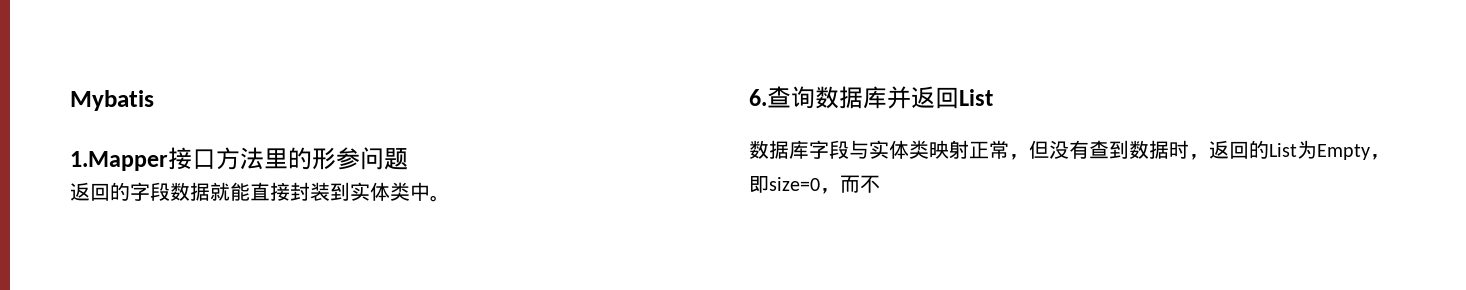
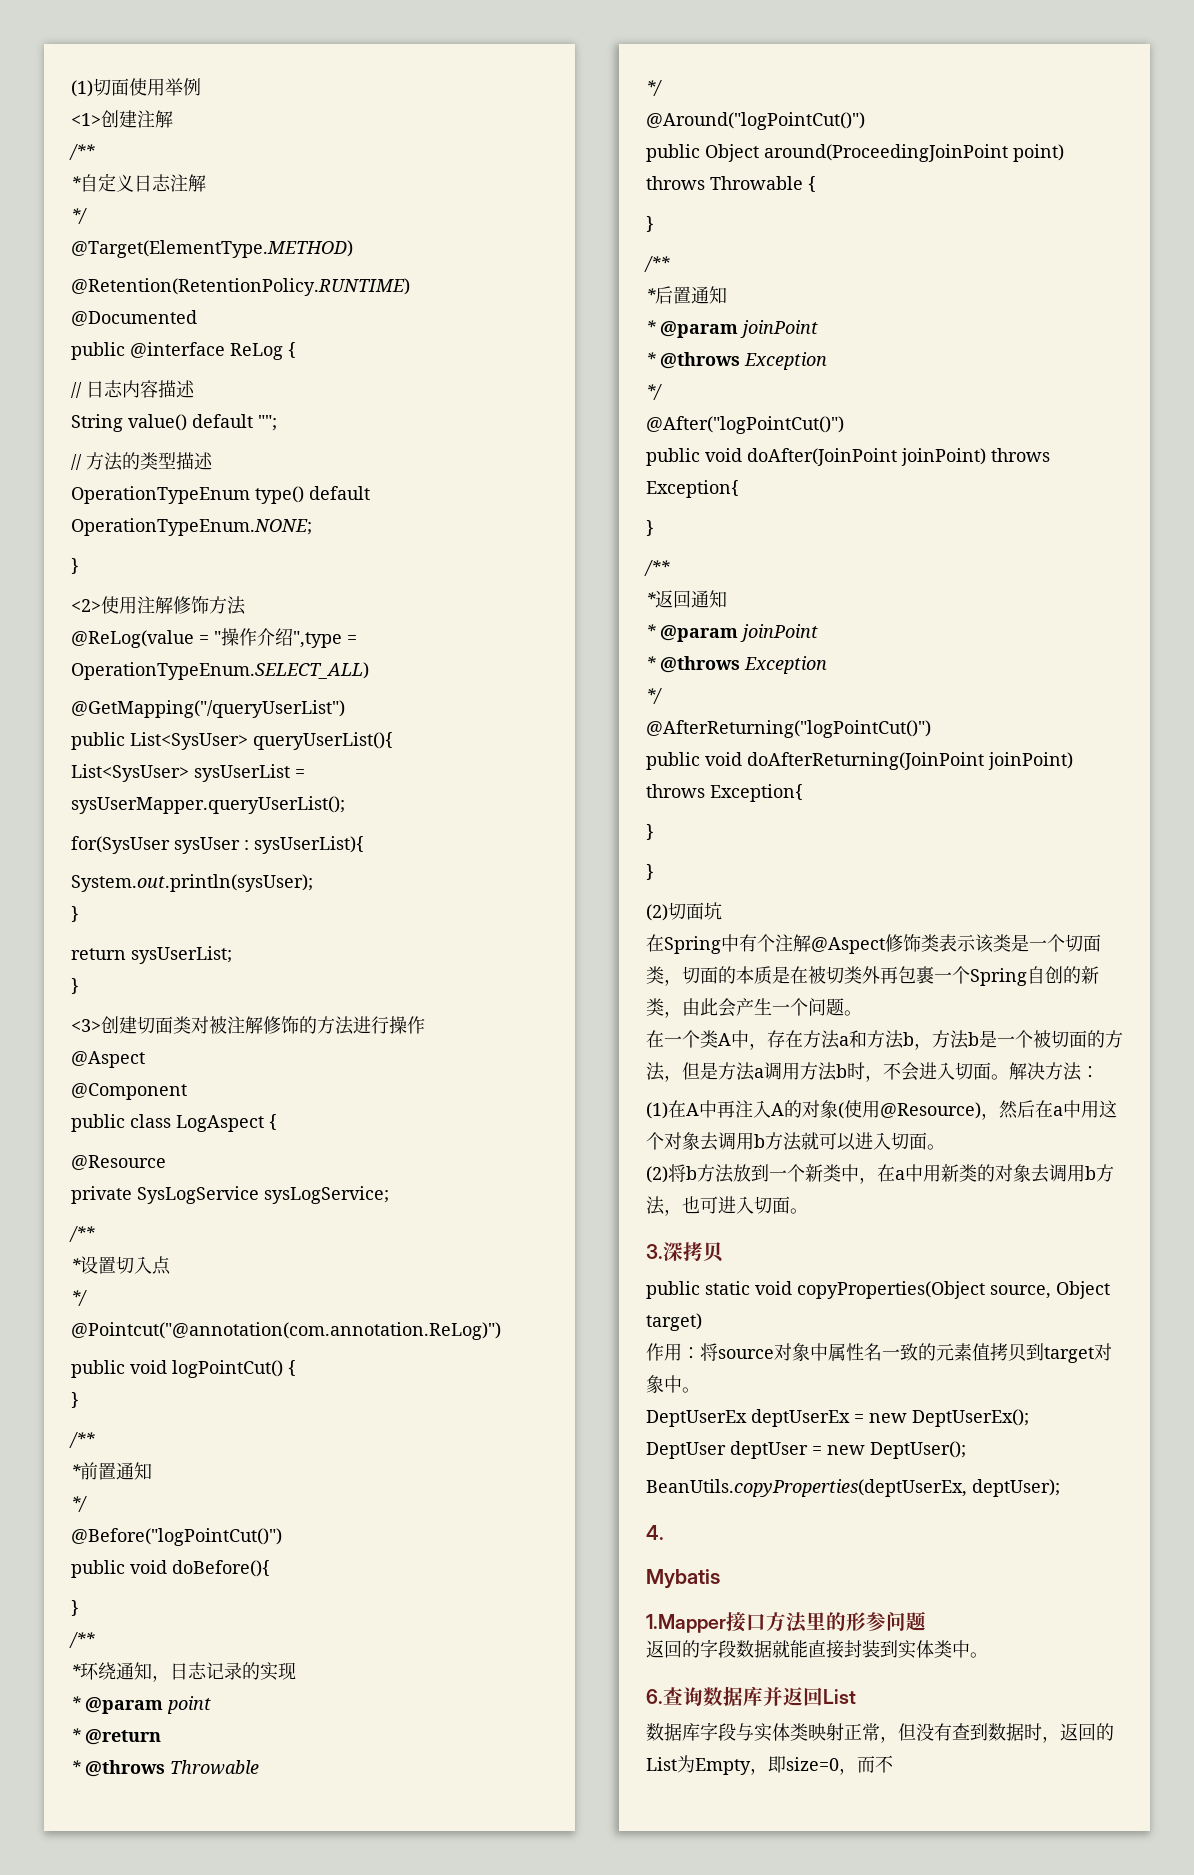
+ (1)切面使用举例
+ <1>创建注解
+ /**
+ *自定义日志注解
+ */
+ @Target(ElementType.METHOD)
+ @Retention(RetentionPolicy.RUNTIME)
+ @Documented
+ public @interface ReLog {
+ // 日志内容描述
+ String value() default "";
+ // 方法的类型描述
+ OperationTypeEnum type() default OperationTypeEnum.NONE;
+ }
+ <2>使用注解修饰方法
+ @ReLog(value = "操作介绍",type = OperationTypeEnum.SELECT_ALL)
+ @GetMapping("/queryUserList")
+ public List<SysUser> queryUserList(){
+ List<SysUser> sysUserList = sysUserMapper.queryUserList();
+ for(SysUser sysUser : sysUserList){
+ System.out.println(sysUser);
+ }
+ return sysUserList;
+ }
+ <3>创建切面类对被注解修饰的方法进行操作
+ @Aspect
+ @Component
+ public class LogAspect {
+ @Resource
+ private SysLogService sysLogService;
+ /**
+ *设置切入点
+ */
+ @Pointcut("@annotation(com.annotation.ReLog)")
+ public void logPointCut() {
+ }
+ /**
+ *前置通知
+ */
+ @Before("logPointCut()")
+ public void doBefore(){
+ }
+ /**
+ *环绕通知，日志记录的实现
+ * @param point
+ * @return
+ * @throws Throwable
+ */
+ @Around("logPointCut()")
+ public Object around(ProceedingJoinPoint point) throws Throwable {
+ }
+ /**
+ *后置通知
+ * @param joinPoint
+ * @throws Exception
+ */
+ @After("logPointCut()")
+ public void doAfter(JoinPoint joinPoint) throws Exception{
+ }
+ /**
+ *返回通知
+ * @param joinPoint
+ * @throws Exception
+ */
+ @AfterReturning("logPointCut()")
+ public void doAfterReturning(JoinPoint joinPoint) throws Exception{
+ }
+ }
+ (2)切面坑
+ 在Spring中有个注解@Aspect修饰类表示该类是一个切面类，切面的本质是在被切类外再包裹一个Spring自创的新类，由此会产生一个问题。
+ 在一个类A中，存在方法a和方法b，方法b是一个被切面的方法，但是方法a调用方法b时，不会进入切面。解决方法：
+ (1)在A中再注入A的对象(使用@Resource)，然后在a中用这个对象去调用b方法就可以进入切面。
+ (2)将b方法放到一个新类中，在a中用新类的对象去调用b方法，也可进入切面。
+ 3.深拷贝
+ public static void copyProperties(Object source, Object target)
+ 作用：将source对象中属性名一致的元素值拷贝到target对象中。
+ DeptUserEx deptUserEx = new DeptUserEx();
+ DeptUser deptUser = new DeptUser();
+ BeanUtils.copyProperties(deptUserEx, deptUser);
+ 4.

